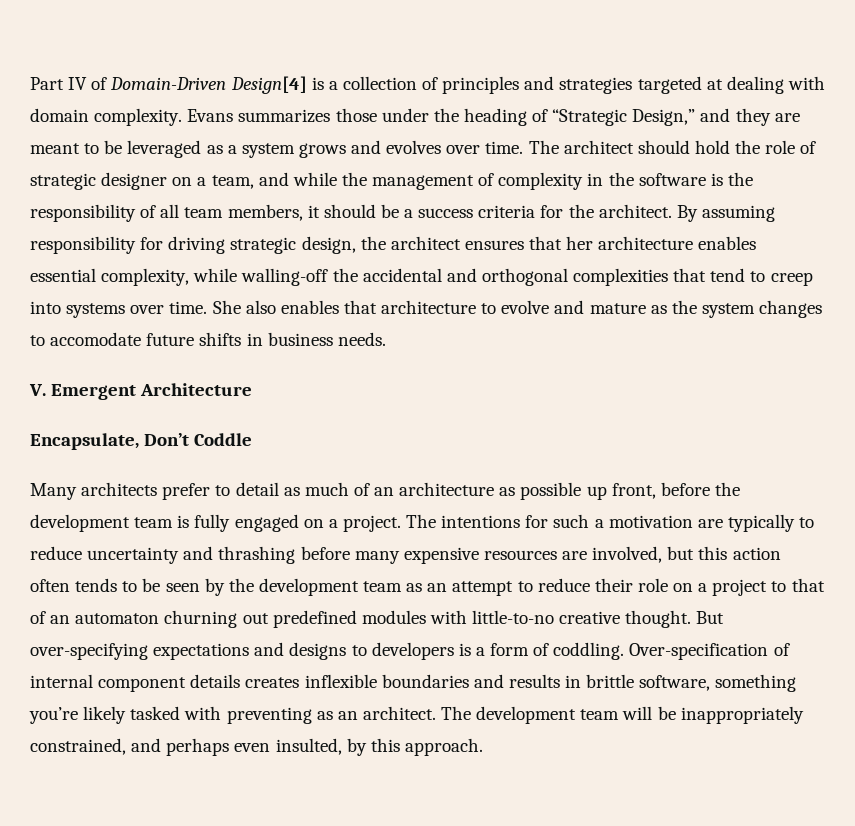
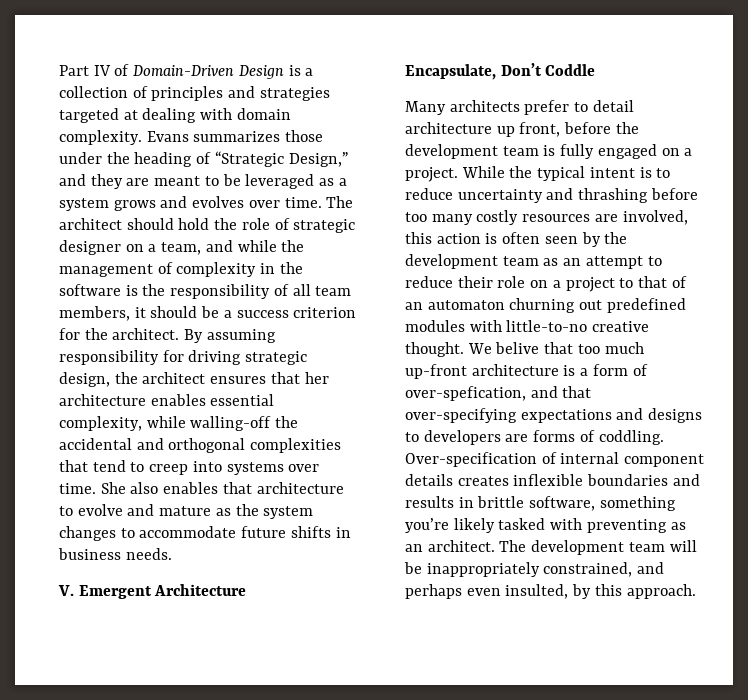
- Part IV of Domain-Driven Design[4] is a collection of principles and strategies targeted at dealing with domain complexity.
+ Part IV of Domain-Driven Design is a collection of principles and strategies targeted at dealing with domain complexity.
- The architect should hold the role of strategic designer on a team, and while the management of complexity in the software is the responsibility of all team members, it should be a success criteria for the architect.
+ The architect should hold the role of strategic designer on a team, and while the management of complexity in the software is the responsibility of all team members, it should be a success criterion for the architect.
- She also enables that architecture to evolve and mature as the system changes to accomodate future shifts in business needs.
+ She also enables that architecture to evolve and mature as the system changes to accommodate future shifts in business needs.
- Many architects prefer to detail as much of an architecture as possible up front, before the development team is fully engaged on a project.
+ Many architects prefer to detail architecture up front, before the development team is fully engaged on a project.
- The intentions for such a motivation are typically to reduce uncertainty and thrashing before many expensive resources are involved, but this action often tends to be seen by the development team as an attempt to reduce their role on a project to that of an automaton churning out predefined modules with little-to-no creative thought.
+ While the typical intent is to reduce uncertainty and thrashing before too many costly resources are involved, this action is often seen by the development team as an attempt to reduce their role on a project to that of an automaton churning out predefined modules with little-to-no creative thought.
- But over-specifying expectations and designs to developers is a form of coddling.
+ We belive that too much up-front architecture is a form of over-spefication, and that over-specifying expectations and designs to developers are forms of coddling.

